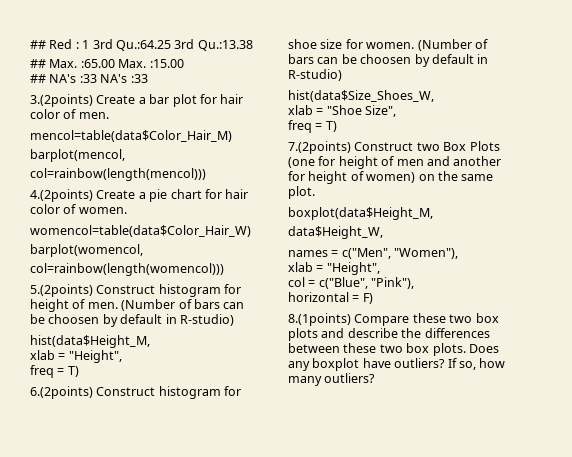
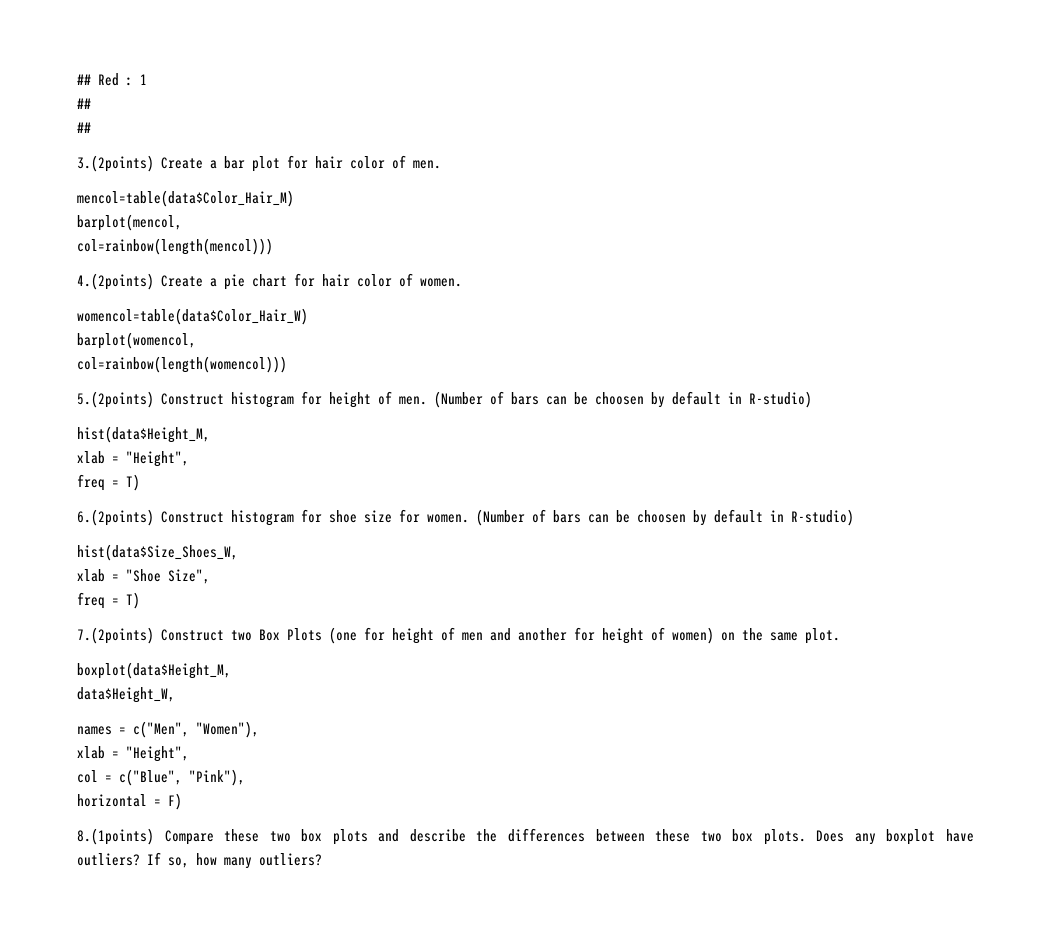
- ## Red : 1 3rd Qu.:64.25 3rd Qu.:13.38
- ## Max. :65.00 Max. :15.00
- ## NA's :33 NA's :33
+ ## Red : 1
+ ##
+ ##

